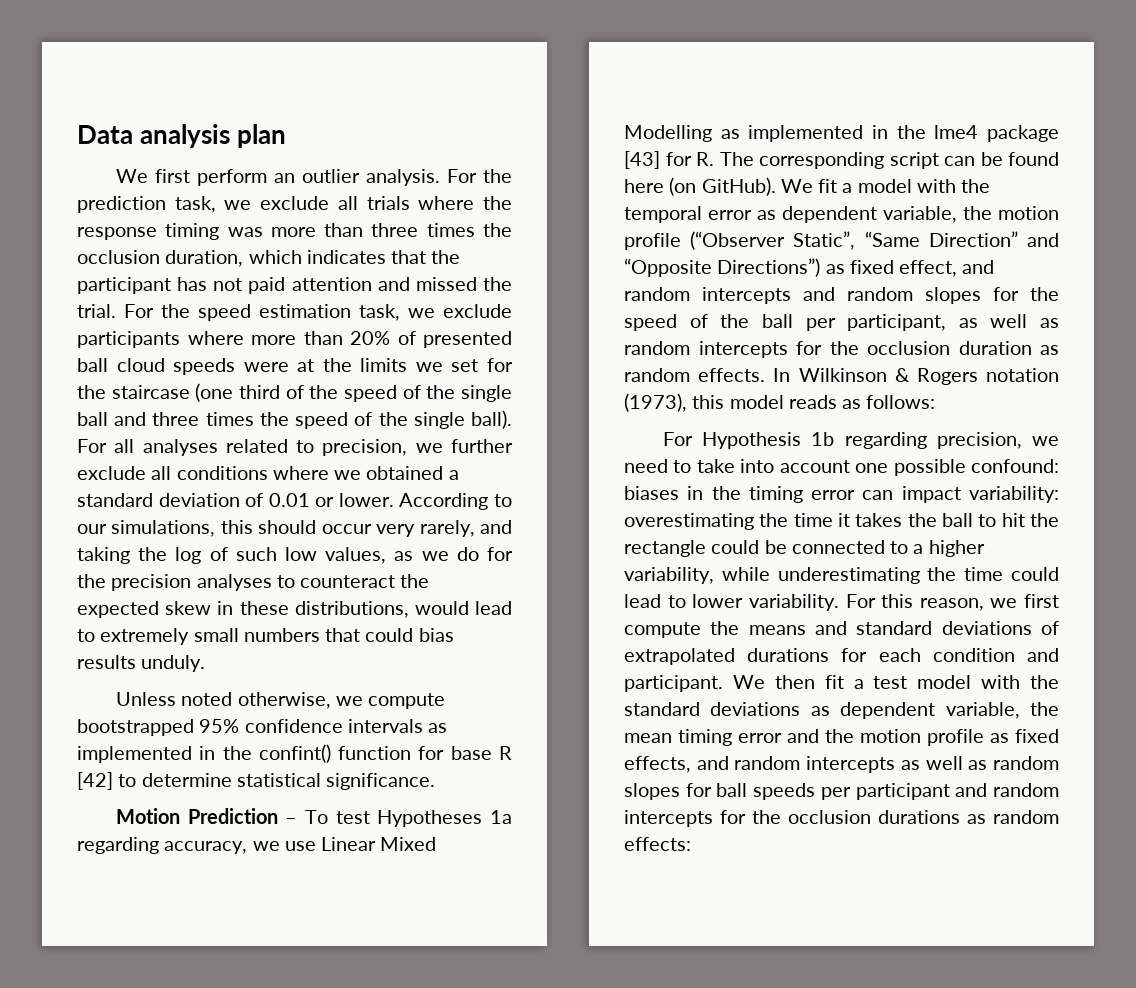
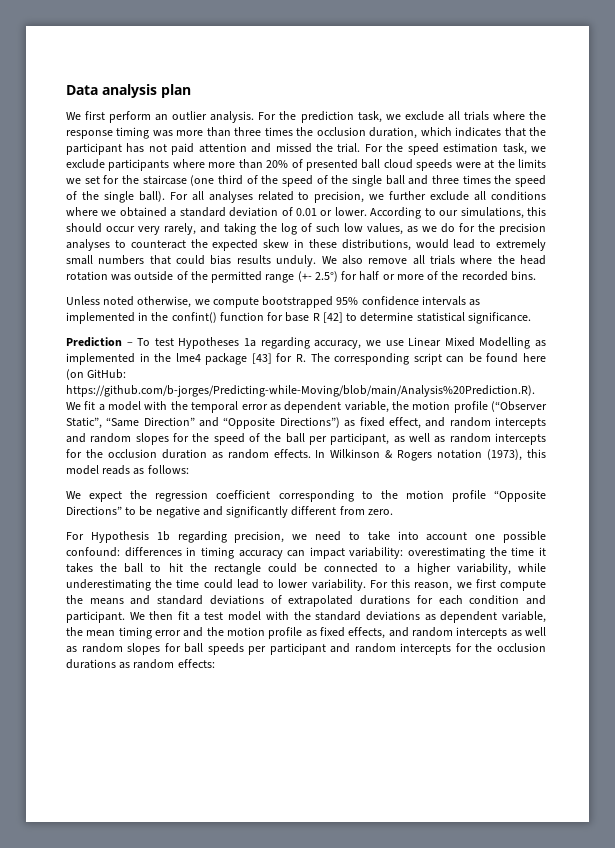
+ We also remove all trials where the head rotation was outside of the permitted range (+- 2.5°) for half or more of the recorded bins.
- Motion Prediction – To test Hypotheses 1a regarding accuracy, we use Linear Mixed Modelling as implemented in the lme4 package [43] for R. The corresponding script can be found here (on GitHub). We fit a model with the temporal error as dependent variable, the motion profile (“Observer Static”, “Same Direction” and “Opposite Directions”) as fixed effect, and random intercepts and random slopes for the speed of the ball per participant, as well as random intercepts for the occlusion duration as random effects.
+ Prediction – To test Hypotheses 1a regarding accuracy, we use Linear Mixed Modelling as implemented in the lme4 package [43] for R. The corresponding script can be found here (on GitHub: https://github.com/b-jorges/Predicting-while-Moving/blob/main/Analysis%20Prediction.R). We fit a model with the temporal error as dependent variable, the motion profile (“Observer Static”, “Same Direction” and “Opposite Directions”) as fixed effect, and random intercepts and random slopes for the speed of the ball per participant, as well as random intercepts for the occlusion duration as random effects.
+ We expect the regression coefficient corresponding to the motion profile “Opposite Directions” to be negative and significantly different from zero.
- For Hypothesis 1b regarding precision, we need to take into account one possible confound: biases in the timing error can impact variability: overestimating the time it takes the ball to hit the rectangle could be connected to a higher variability, while underestimating the time could lead to lower variability.
+ For Hypothesis 1b regarding precision, we need to take into account one possible confound: differences in timing accuracy can impact variability: overestimating the time it takes the ball to hit the rectangle could be connected to a higher variability, while underestimating the time could lead to lower variability.

